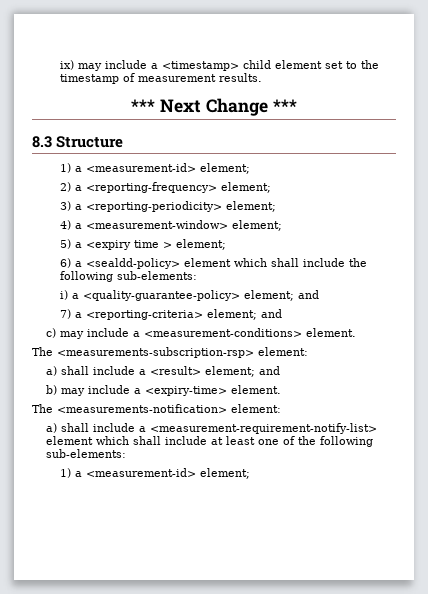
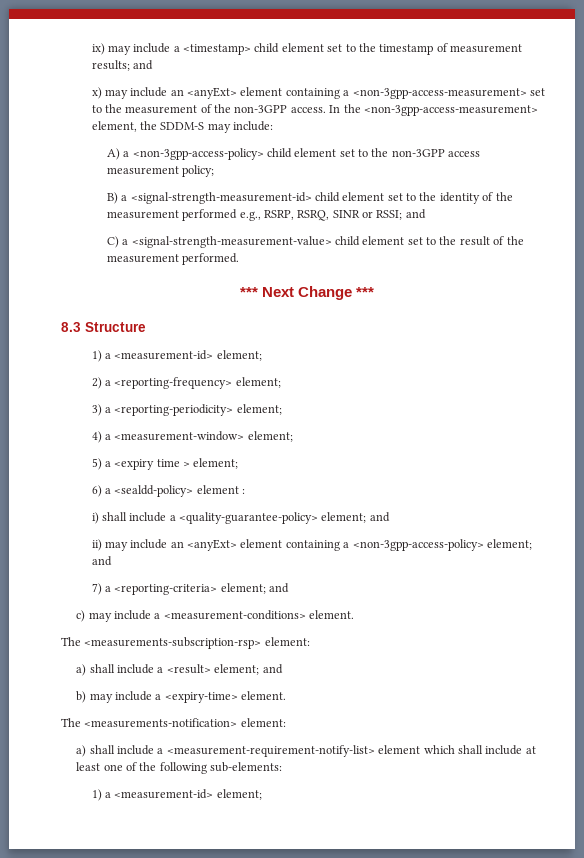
- ix) may include a <timestamp> child element set to the timestamp of measurement results.
+ ix) may include a <timestamp> child element set to the timestamp of measurement results; and
+ x) may include an <anyExt> element containing a <non-3gpp-access-measurement> set to the measurement of the non-3GPP access. In the <non-3gpp-access-measurement> element, the SDDM-S may include:
+ A) a <non-3gpp-access-policy> child element set to the non-3GPP access measurement policy;
+ B) a <signal-strength-measurement-id> child element set to the identity of the measurement performed e.g., RSRP, RSRQ, SINR or RSSI; and
+ C) a <signal-strength-measurement-value> child element set to the result of the measurement performed.
- 6) a <sealdd-policy> element which shall include the following sub-elements:
- i) a <quality-guarantee-policy> element; and
+ 6) a <sealdd-policy> element :
+ i) shall include a <quality-guarantee-policy> element; and
+ ii) may include an <anyExt> element containing a <non-3gpp-access-policy> element; and

